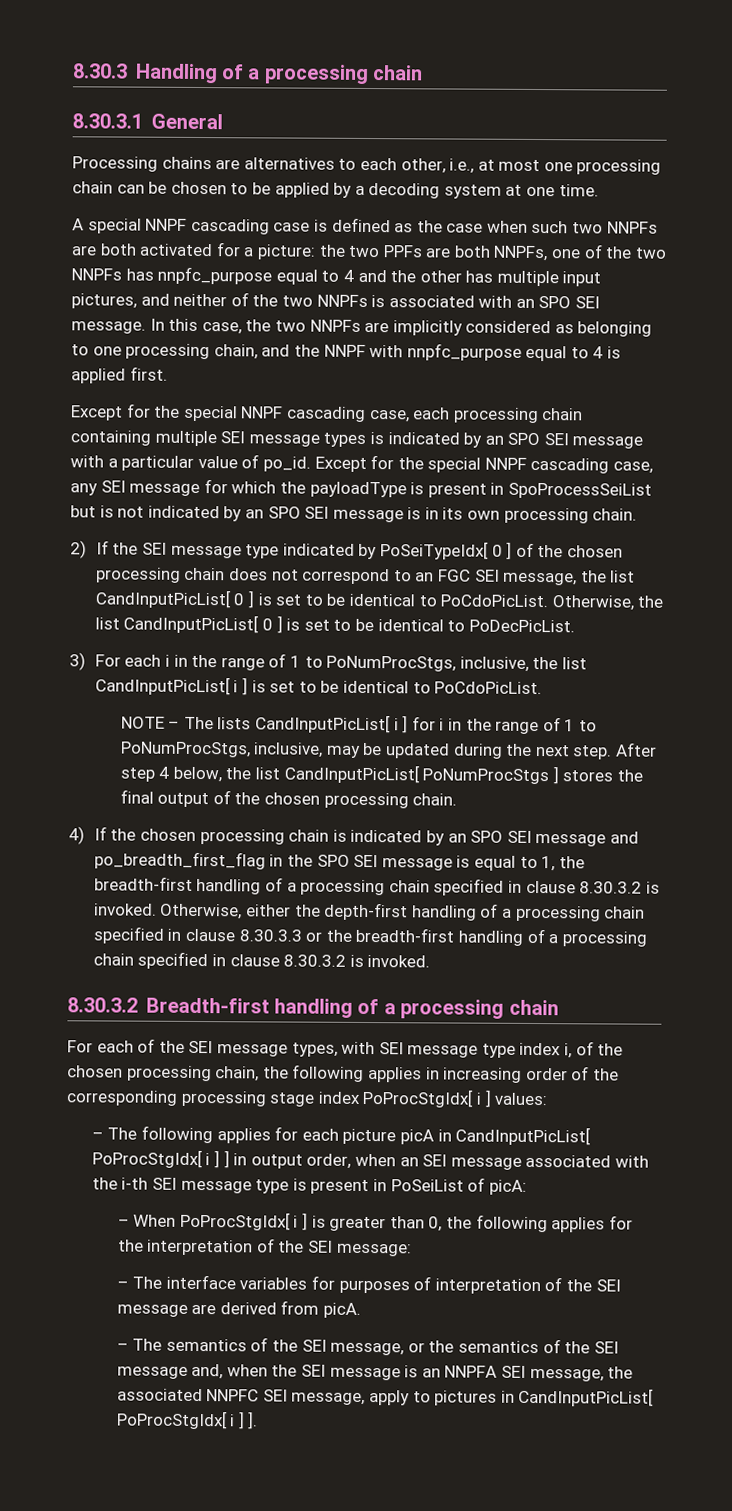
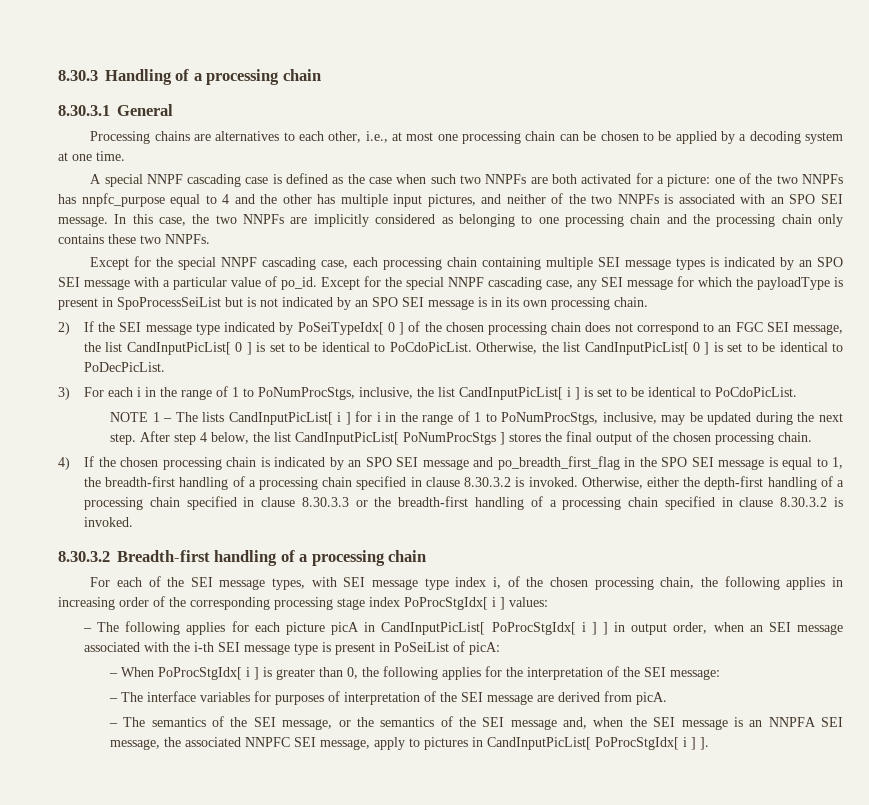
- A special NNPF cascading case is defined as the case when such two NNPFs are both activated for a picture: the two PPFs are both NNPFs, one of the two NNPFs has nnpfc_purpose equal to 4 and the other has multiple input pictures, and neither of the two NNPFs is associated with an SPO SEI message.
+ A special NNPF cascading case is defined as the case when such two NNPFs are both activated for a picture: one of the two NNPFs has nnpfc_purpose equal to 4 and the other has multiple input pictures, and neither of the two NNPFs is associated with an SPO SEI message.
- In this case, the two NNPFs are implicitly considered as belonging to one processing chain, and the NNPF with nnpfc_purpose equal to 4 is applied first.
+ In this case, the two NNPFs are implicitly considered as belonging to one processing chain and the processing chain only contains these two NNPFs.
- NOTE – The lists CandInputPicList[ i ] for i in the range of 1 to PoNumProcStgs, inclusive, may be updated during the next step.
+ NOTE 1 – The lists CandInputPicList[ i ] for i in the range of 1 to PoNumProcStgs, inclusive, may be updated during the next step.

